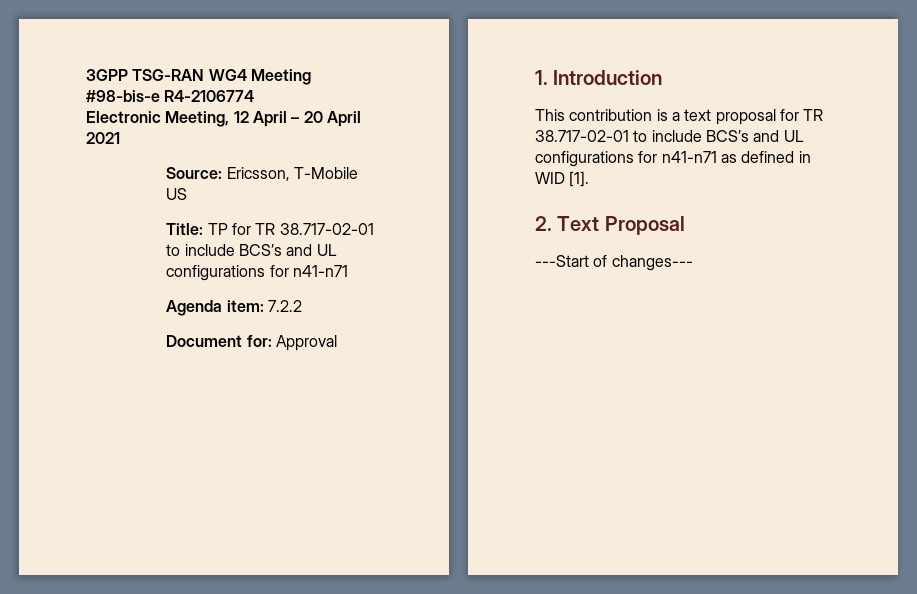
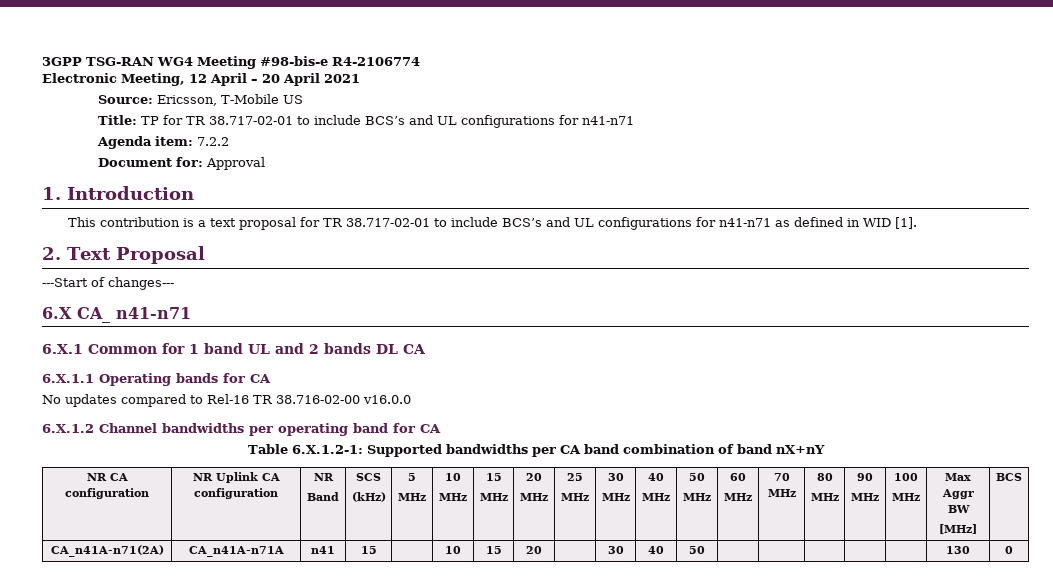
+ 6.X CA_ n41-n71
+ 6.X.1 Common for 1 band UL and 2 bands DL CA
+ 6.X.1.1 Operating bands for CA
+ No updates compared to Rel-16 TR 38.716-02-00 v16.0.0
+ 6.X.1.2 Channel bandwidths per operating band for CA
+ Table 6.X.1.2-1: Supported bandwidths per CA band combination of band nX+nY
+ NR CA configuration | NR Uplink CA configuration | NR
+ Band | SCS
+ (kHz) | 5
+ MHz | 10
+ MHz | 15
+ MHz | 20
+ MHz | 25
+ MHz | 30
+ MHz | 40
+ MHz | 50
+ MHz | 60
+ MHz | 70 MHz | 80
+ MHz | 90
+ MHz | 100
+ MHz | Max Aggr BW
+ [MHz] | BCS
+ CA_n41A-n71(2A) | CA_n41A-n71A | n41 | 15 | | 10 | 15 | 20 | | 30 | 40 | 50 | | | | | | 130 | 0

